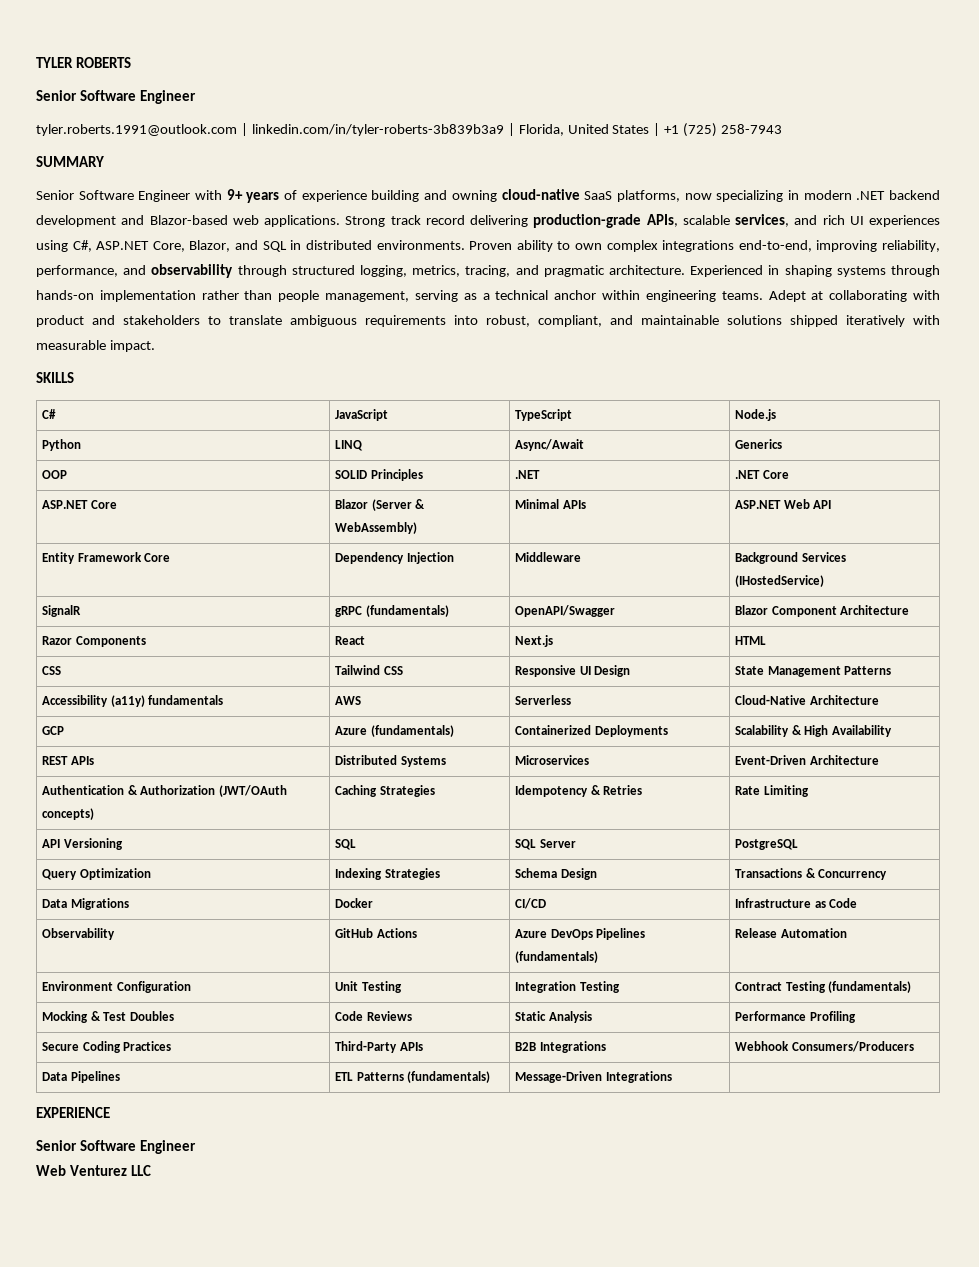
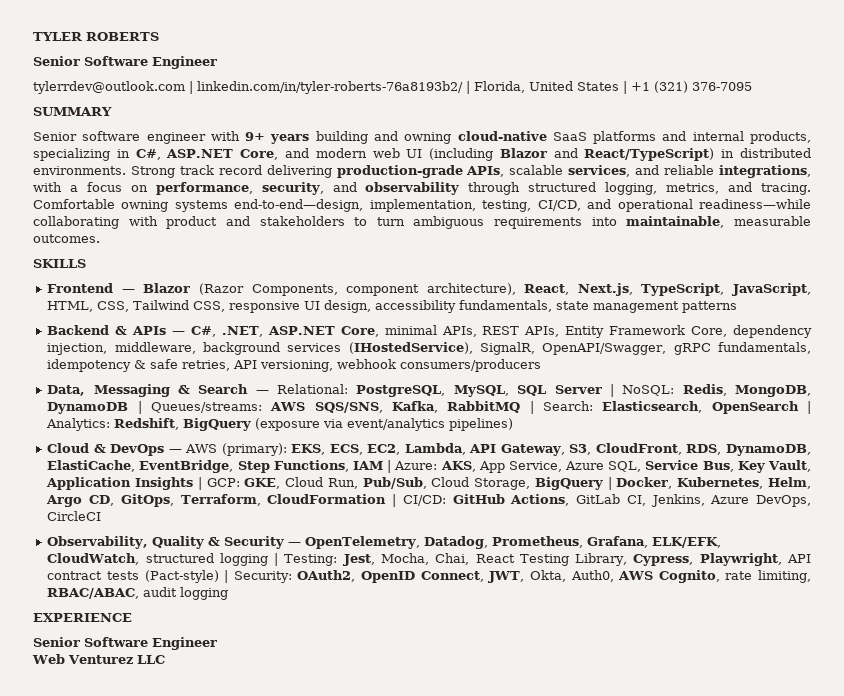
- tyler.roberts.1991@outlook.com | linkedin.com/in/tyler-roberts-3b839b3a9 | Florida, United States | +1 (725) 258-7943
+ tylerrdev@outlook.com | linkedin.com/in/tyler-roberts-76a8193b2/ | Florida, United States | +1 (321) 376-7095
- Senior Software Engineer with 9+ years of experience building and owning cloud-native SaaS platforms, now specializing in modern .NET backend development and Blazor-based web applications.
+ Senior software engineer with 9+ years building and owning cloud-native SaaS platforms and internal products, specializing in C#, ASP.NET Core, and modern web UI (including Blazor and React/TypeScript) in distributed environments.
- Strong track record delivering production-grade APIs, scalable services, and rich UI experiences using C#, ASP.NET Core, Blazor, and SQL in distributed environments. Proven ability to own complex integrations end-to-end, improving reliability, performance, and observability through structured logging, metrics, tracing, and pragmatic architecture. Experienced in shaping systems through hands-on implementation rather than people management, serving as a technical anchor within engineering teams. Adept at collaborating with product and stakeholders to translate ambiguous requirements into robust, compliant, and maintainable solutions shipped iteratively with measurable impact.
+ Strong track record delivering production-grade APIs, scalable services, and reliable integrations, with a focus on performance, security, and observability through structured logging, metrics, and tracing. Comfortable owning systems end-to-end—design, implementation, testing, CI/CD, and operational readiness—while collaborating with product and stakeholders to turn ambiguous requirements into maintainable, measurable outcomes.
  SKILLS
- C# | JavaScript | TypeScript | Node.js
- Python | LINQ | Async/Await | Generics
- OOP | SOLID Principles | .NET | .NET Core
- ASP.NET Core | Blazor (Server & WebAssembly) | Minimal APIs | ASP.NET Web API
- Entity Framework Core | Dependency Injection | Middleware | Background Services (IHostedService)
- SignalR | gRPC (fundamentals) | OpenAPI/Swagger | Blazor Component Architecture
- Razor Components | React | Next.js | HTML
- CSS | Tailwind CSS | Responsive UI Design | State Management Patterns
- Accessibility (a11y) fundamentals | AWS | Serverless | Cloud-Native Architecture
- GCP | Azure (fundamentals) | Containerized Deployments | Scalability & High Availability
- REST APIs | Distributed Systems | Microservices | Event-Driven Architecture
- Authentication & Authorization (JWT/OAuth concepts) | Caching Strategies | Idempotency & Retries | Rate Limiting
- API Versioning | SQL | SQL Server | PostgreSQL
- Query Optimization | Indexing Strategies | Schema Design | Transactions & Concurrency
- Data Migrations | Docker | CI/CD | Infrastructure as Code
- Observability | GitHub Actions | Azure DevOps Pipelines (fundamentals) | Release Automation
- Environment Configuration | Unit Testing | Integration Testing | Contract Testing (fundamentals)
- Mocking & Test Doubles | Code Reviews | Static Analysis | Performance Profiling
- Secure Coding Practices | Third-Party APIs | B2B Integrations | Webhook Consumers/Producers
- Data Pipelines | ETL Patterns (fundamentals) | Message-Driven Integrations |
+ Frontend — Blazor (Razor Components, component architecture), React, Next.js, TypeScript, JavaScript, HTML, CSS, Tailwind CSS, responsive UI design, accessibility fundamentals, state management patterns
+ Backend & APIs — C#, .NET, ASP.NET Core, minimal APIs, REST APIs, Entity Framework Core, dependency injection, middleware, background services (IHostedService), SignalR, OpenAPI/Swagger, gRPC fundamentals, idempotency & safe retries, API versioning, webhook consumers/producers
+ Data, Messaging & Search — Relational: PostgreSQL, MySQL, SQL Server | NoSQL: Redis, MongoDB, DynamoDB | Queues/streams: AWS SQS/SNS, Kafka, RabbitMQ | Search: Elasticsearch, OpenSearch | Analytics: Redshift, BigQuery (exposure via event/analytics pipelines)
+ Cloud & DevOps — AWS (primary): EKS, ECS, EC2, Lambda, API Gateway, S3, CloudFront, RDS, DynamoDB, ElastiCache, EventBridge, Step Functions, IAM | Azure: AKS, App Service, Azure SQL, Service Bus, Key Vault, Application Insights | GCP: GKE, Cloud Run, Pub/Sub, Cloud Storage, BigQuery | Docker, Kubernetes, Helm, Argo CD, GitOps, Terraform, CloudFormation | CI/CD: GitHub Actions, GitLab CI, Jenkins, Azure DevOps, CircleCI
+ Observability, Quality & Security — OpenTelemetry, Datadog, Prometheus, Grafana, ELK/EFK, CloudWatch, structured logging | Testing: Jest, Mocha, Chai, React Testing Library, Cypress, Playwright, API contract tests (Pact-style) | Security: OAuth2, OpenID Connect, JWT, Okta, Auth0, AWS Cognito, rate limiting, RBAC/ABAC, audit logging

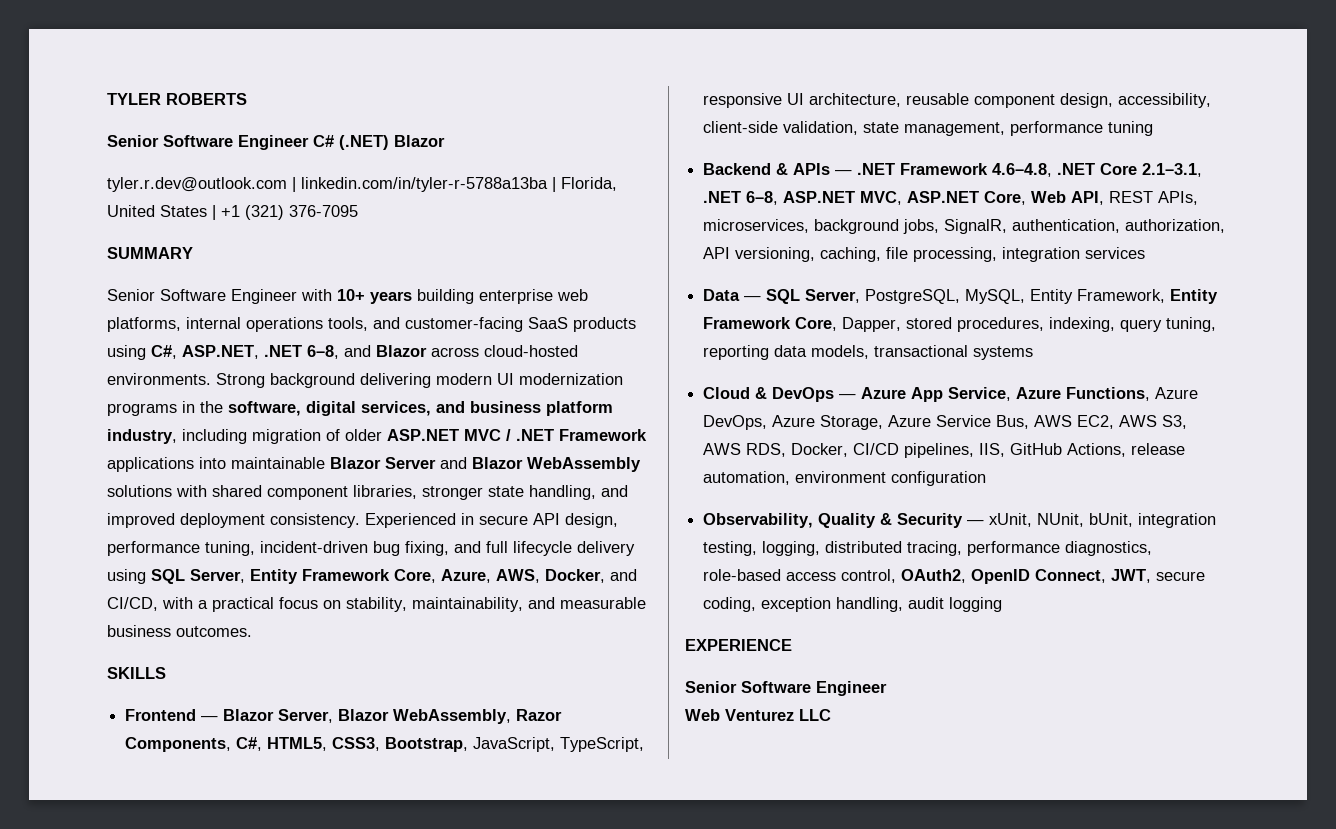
  TYLER ROBERTS
- Senior Software Engineer
- tylerrdev@outlook.com | linkedin.com/in/tyler-roberts-76a8193b2/ | Florida, United States | +1 (321) 376-7095
+ Senior Software Engineer C# (.NET) Blazor
+ tyler.r.dev@outlook.com | linkedin.com/in/tyler-r-5788a13ba | Florida, United States | +1 (321) 376-7095
- Senior software engineer with 9+ years building and owning cloud-native SaaS platforms and internal products, specializing in C#, ASP.NET Core, and modern web UI (including Blazor and React/TypeScript) in distributed environments. Strong track record delivering production-grade APIs, scalable services, and reliable integrations, with a focus on performance, security, and observability through structured logging, metrics, and tracing. Comfortable owning systems end-to-end—design, implementation, testing, CI/CD, and operational readiness—while collaborating with product and stakeholders to turn ambiguous requirements into maintainable, measurable outcomes.
+ Senior Software Engineer with 10+ years building enterprise web platforms, internal operations tools, and customer-facing SaaS products using C#, ASP.NET, .NET 6–8, and Blazor across cloud-hosted environments. Strong background delivering modern UI modernization programs in the software, digital services, and business platform industry, including migration of older ASP.NET MVC / .NET Framework applications into maintainable Blazor Server and Blazor WebAssembly solutions with shared component libraries, stronger state handling, and improved deployment consistency. Experienced in secure API design, performance tuning, incident-driven bug fixing, and full lifecycle delivery using SQL Server, Entity Framework Core, Azure, AWS, Docker, and CI/CD, with a practical focus on stability, maintainability, and measurable business outcomes.
- Frontend — Blazor (Razor Components, component architecture), React, Next.js, TypeScript, JavaScript, HTML, CSS, Tailwind CSS, responsive UI design, accessibility fundamentals, state management patterns
- Backend & APIs — C#, .NET, ASP.NET Core, minimal APIs, REST APIs, Entity Framework Core, dependency injection, middleware, background services (IHostedService), SignalR, OpenAPI/Swagger, gRPC fundamentals, idempotency & safe retries, API versioning, webhook consumers/producers
- Data, Messaging & Search — Relational: PostgreSQL, MySQL, SQL Server | NoSQL: Redis, MongoDB, DynamoDB | Queues/streams: AWS SQS/SNS, Kafka, RabbitMQ | Search: Elasticsearch, OpenSearch | Analytics: Redshift, BigQuery (exposure via event/analytics pipelines)
- Cloud & DevOps — AWS (primary): EKS, ECS, EC2, Lambda, API Gateway, S3, CloudFront, RDS, DynamoDB, ElastiCache, EventBridge, Step Functions, IAM | Azure: AKS, App Service, Azure SQL, Service Bus, Key Vault, Application Insights | GCP: GKE, Cloud Run, Pub/Sub, Cloud Storage, BigQuery | Docker, Kubernetes, Helm, Argo CD, GitOps, Terraform, CloudFormation | CI/CD: GitHub Actions, GitLab CI, Jenkins, Azure DevOps, CircleCI
+ Frontend — Blazor Server, Blazor WebAssembly, Razor Components, C#, HTML5, CSS3, Bootstrap, JavaScript, TypeScript, responsive UI architecture, reusable component design, accessibility, client-side validation, state management, performance tuning
+ Backend & APIs — .NET Framework 4.6–4.8, .NET Core 2.1–3.1, .NET 6–8, ASP.NET MVC, ASP.NET Core, Web API, REST APIs, microservices, background jobs, SignalR, authentication, authorization, API versioning, caching, file processing, integration services
+ Data — SQL Server, PostgreSQL, MySQL, Entity Framework, Entity Framework Core, Dapper, stored procedures, indexing, query tuning, reporting data models, transactional systems
+ Cloud & DevOps — Azure App Service, Azure Functions, Azure DevOps, Azure Storage, Azure Service Bus, AWS EC2, AWS S3, AWS RDS, Docker, CI/CD pipelines, IIS, GitHub Actions, release automation, environment configuration
- Observability, Quality & Security — OpenTelemetry, Datadog, Prometheus, Grafana, ELK/EFK, CloudWatch, structured logging | Testing: Jest, Mocha, Chai, React Testing Library, Cypress, Playwright, API contract tests (Pact-style) | Security: OAuth2, OpenID Connect, JWT, Okta, Auth0, AWS Cognito, rate limiting, RBAC/ABAC, audit logging
+ Observability, Quality & Security — xUnit, NUnit, bUnit, integration testing, logging, distributed tracing, performance diagnostics, role-based access control, OAuth2, OpenID Connect, JWT, secure coding, exception handling, audit logging

